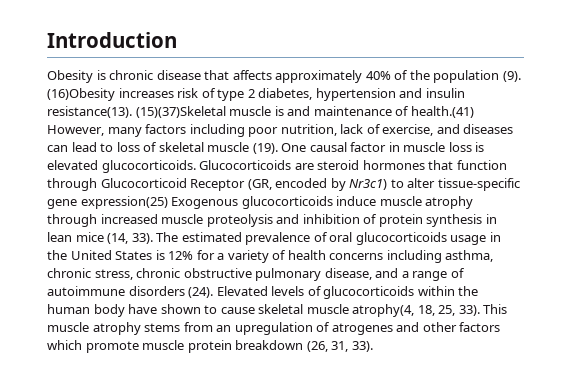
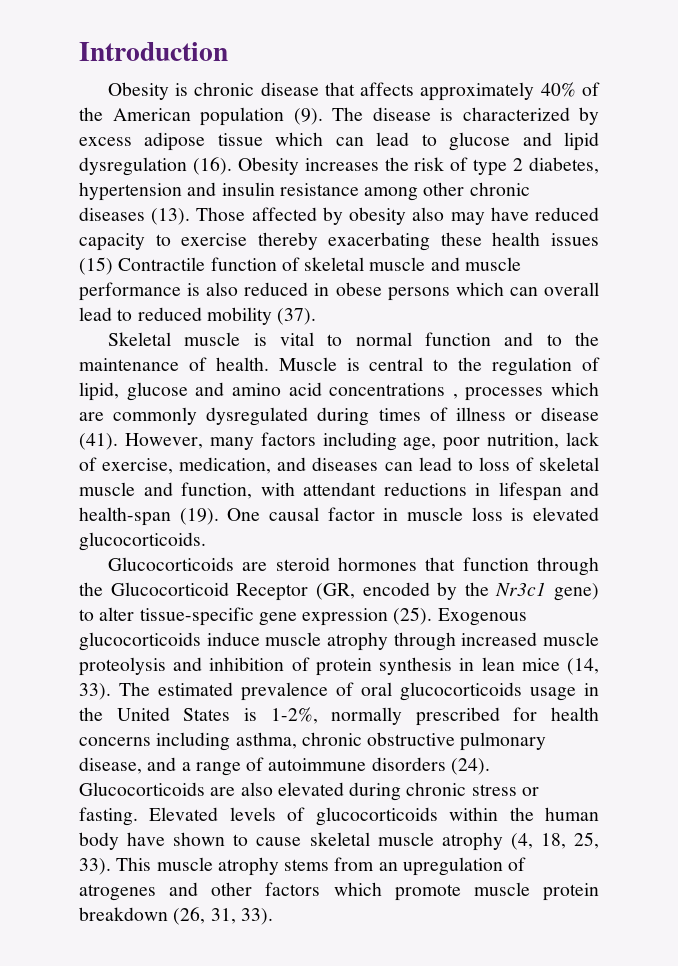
- Obesity is chronic disease that affects approximately 40% of the population (9).
+ Obesity is chronic disease that affects approximately 40% of the American population (9).
- (16)Obesity increases risk of type 2 diabetes, hypertension and insulin resistance(13). (15)(37)Skeletal muscle is and maintenance of health.(41) However, many factors including poor nutrition, lack of exercise, and diseases can lead to loss of skeletal muscle (19).
+ The disease is characterized by excess adipose tissue which can lead to glucose and lipid dysregulation (16). Obesity increases the risk of type 2 diabetes, hypertension and insulin resistance among other chronic diseases (13). Those affected by obesity also may have reduced capacity to exercise thereby exacerbating these health issues (15) Contractile function of skeletal muscle and muscle performance is also reduced in obese persons which can overall lead to reduced mobility (37).
+ Skeletal muscle is vital to normal function and to the maintenance of health. Muscle is central to the regulation of lipid, glucose and amino acid concentrations , processes which are commonly dysregulated during times of illness or disease (41). However, many factors including age, poor nutrition, lack of exercise, medication, and diseases can lead to loss of skeletal muscle and function, with attendant reductions in lifespan and health-span (19).
- One causal factor in muscle loss is elevated glucocorticoids. Glucocorticoids are steroid hormones that function through Glucocorticoid Receptor (GR, encoded by Nr3c1) to alter tissue-specific gene expression(25) Exogenous glucocorticoids induce muscle atrophy through increased muscle proteolysis and inhibition of protein synthesis in lean mice (14, 33).
+ One causal factor in muscle loss is elevated glucocorticoids.
+ Glucocorticoids are steroid hormones that function through the Glucocorticoid Receptor (GR, encoded by the Nr3c1 gene) to alter tissue-specific gene expression (25). Exogenous glucocorticoids induce muscle atrophy through increased muscle proteolysis and inhibition of protein synthesis in lean mice (14, 33).
- The estimated prevalence of oral glucocorticoids usage in the United States is 12% for a variety of health concerns including asthma, chronic stress, chronic obstructive pulmonary disease, and a range of autoimmune disorders (24).
+ The estimated prevalence of oral glucocorticoids usage in the United States is 1-2%, normally prescribed for health concerns including asthma, chronic obstructive pulmonary disease, and a range of autoimmune disorders (24).
+ Glucocorticoids are also elevated during chronic stress or fasting.
- Elevated levels of glucocorticoids within the human body have shown to cause skeletal muscle atrophy(4, 18, 25, 33).
+ Elevated levels of glucocorticoids within the human body have shown to cause skeletal muscle atrophy (4, 18, 25, 33).

